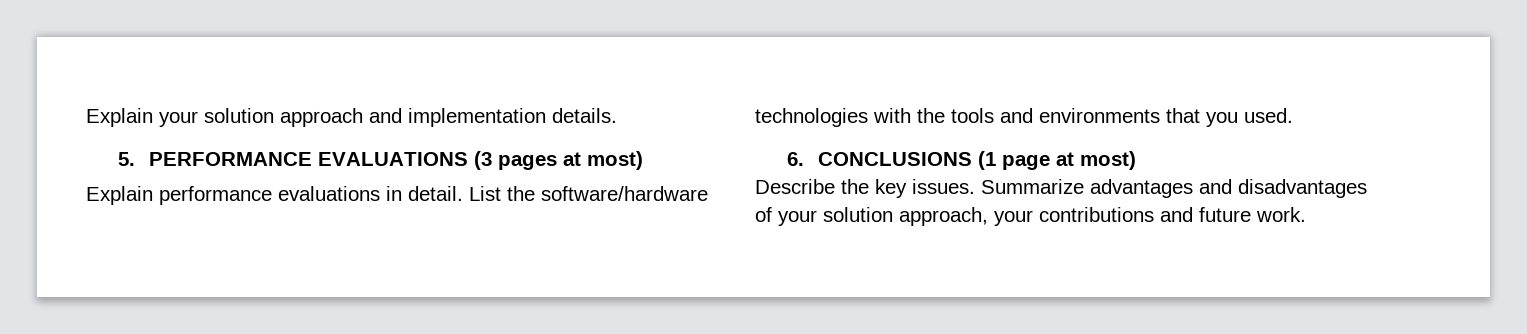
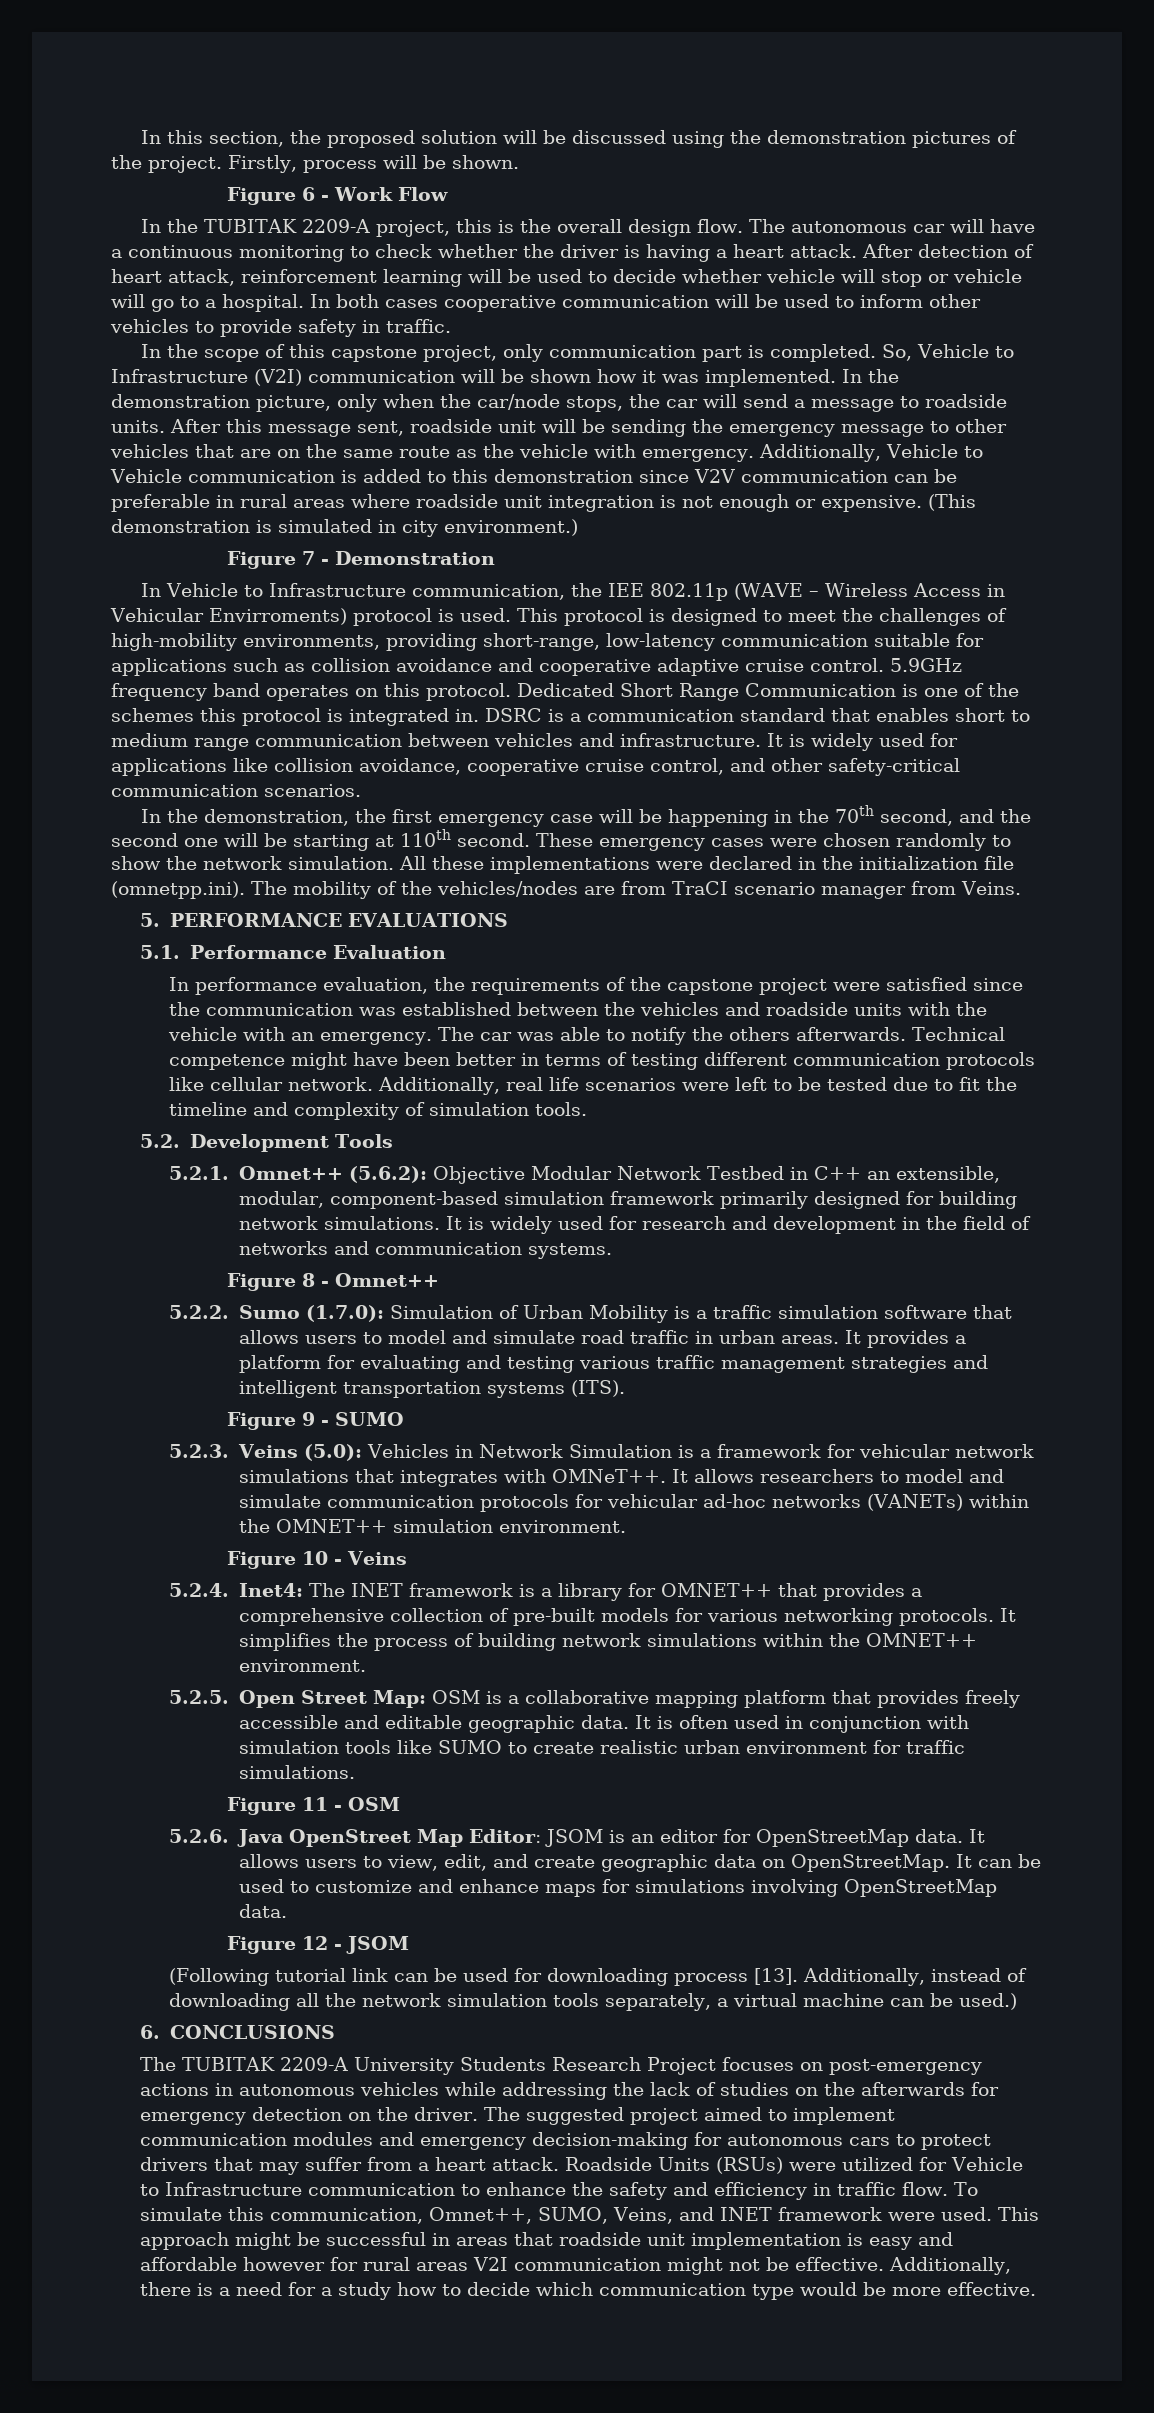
- Explain your solution approach and implementation details.
- 5. PERFORMANCE EVALUATIONS (3 pages at most)
- Explain performance evaluations in detail. List the software/hardware technologies with the tools and environments that you used.
- 6. CONCLUSIONS (1 page at most)
- Describe the key issues. Summarize advantages and disadvantages of your solution approach, your contributions and future work.
+ In this section, the proposed solution will be discussed using the demonstration pictures of the project. Firstly, process will be shown.
+ Figure 6 - Work Flow
+ In the TUBITAK 2209-A project, this is the overall design flow. The autonomous car will have a continuous monitoring to check whether the driver is having a heart attack. After detection of heart attack, reinforcement learning will be used to decide whether vehicle will stop or vehicle will go to a hospital. In both cases cooperative communication will be used to inform other vehicles to provide safety in traffic.
+ In the scope of this capstone project, only communication part is completed. So, Vehicle to Infrastructure (V2I) communication will be shown how it was implemented. In the demonstration picture, only when the car/node stops, the car will send a message to roadside units. After this message sent, roadside unit will be sending the emergency message to other vehicles that are on the same route as the vehicle with emergency. Additionally, Vehicle to Vehicle communication is added to this demonstration since V2V communication can be preferable in rural areas where roadside unit integration is not enough or expensive. (This demonstration is simulated in city environment.)
+ Figure 7 - Demonstration
+ In Vehicle to Infrastructure communication, the IEE 802.11p (WAVE – Wireless Access in Vehicular Envirroments) protocol is used. This protocol is designed to meet the challenges of high-mobility environments, providing short-range, low-latency communication suitable for applications such as collision avoidance and cooperative adaptive cruise control. 5.9GHz frequency band operates on this protocol. Dedicated Short Range Communication is one of the schemes this protocol is integrated in. DSRC is a communication standard that enables short to medium range communication between vehicles and infrastructure. It is widely used for applications like collision avoidance, cooperative cruise control, and other safety-critical communication scenarios.
+ In the demonstration, the first emergency case will be happening in the 70th second, and the second one will be starting at 110th second. These emergency cases were chosen randomly to show the network simulation. All these implementations were declared in the initialization file (omnetpp.ini). The mobility of the vehicles/nodes are from TraCI scenario manager from Veins.
+ 5. PERFORMANCE EVALUATIONS
+ 5.1. Performance Evaluation
+ In performance evaluation, the requirements of the capstone project were satisfied since the communication was established between the vehicles and roadside units with the vehicle with an emergency. The car was able to notify the others afterwards. Technical competence might have been better in terms of testing different communication protocols like cellular network. Additionally, real life scenarios were left to be tested due to fit the timeline and complexity of simulation tools.
+ 5.2. Development Tools
+ 5.2.1. Omnet++ (5.6.2): Objective Modular Network Testbed in C++ an extensible, modular, component-based simulation framework primarily designed for building network simulations. It is widely used for research and development in the field of networks and communication systems.
+ Figure 8 - Omnet++
+ 5.2.2. Sumo (1.7.0): Simulation of Urban Mobility is a traffic simulation software that allows users to model and simulate road traffic in urban areas. It provides a platform for evaluating and testing various traffic management strategies and intelligent transportation systems (ITS).
+ Figure 9 - SUMO
+ 5.2.3. Veins (5.0): Vehicles in Network Simulation is a framework for vehicular network simulations that integrates with OMNeT++. It allows researchers to model and simulate communication protocols for vehicular ad-hoc networks (VANETs) within the OMNET++ simulation environment.
+ Figure 10 - Veins
+ 5.2.4. Inet4: The INET framework is a library for OMNET++ that provides a comprehensive collection of pre-built models for various networking protocols. It simplifies the process of building network simulations within the OMNET++ environment.
+ 5.2.5. Open Street Map: OSM is a collaborative mapping platform that provides freely accessible and editable geographic data. It is often used in conjunction with simulation tools like SUMO to create realistic urban environment for traffic simulations.
+ Figure 11 - OSM
+ 5.2.6. Java OpenStreet Map Editor: JSOM is an editor for OpenStreetMap data. It allows users to view, edit, and create geographic data on OpenStreetMap. It can be used to customize and enhance maps for simulations involving OpenStreetMap data.
+ Figure 12 - JSOM
+ (Following tutorial link can be used for downloading process [13]. Additionally, instead of downloading all the network simulation tools separately, a virtual machine can be used.)
+ 6. CONCLUSIONS
+ The TUBITAK 2209-A University Students Research Project focuses on post-emergency actions in autonomous vehicles while addressing the lack of studies on the afterwards for emergency detection on the driver. The suggested project aimed to implement communication modules and emergency decision-making for autonomous cars to protect drivers that may suffer from a heart attack. Roadside Units (RSUs) were utilized for Vehicle to Infrastructure communication to enhance the safety and efficiency in traffic flow. To simulate this communication, Omnet++, SUMO, Veins, and INET framework were used. This approach might be successful in areas that roadside unit implementation is easy and affordable however for rural areas V2I communication might not be effective. Additionally, there is a need for a study how to decide which communication type would be more effective.

